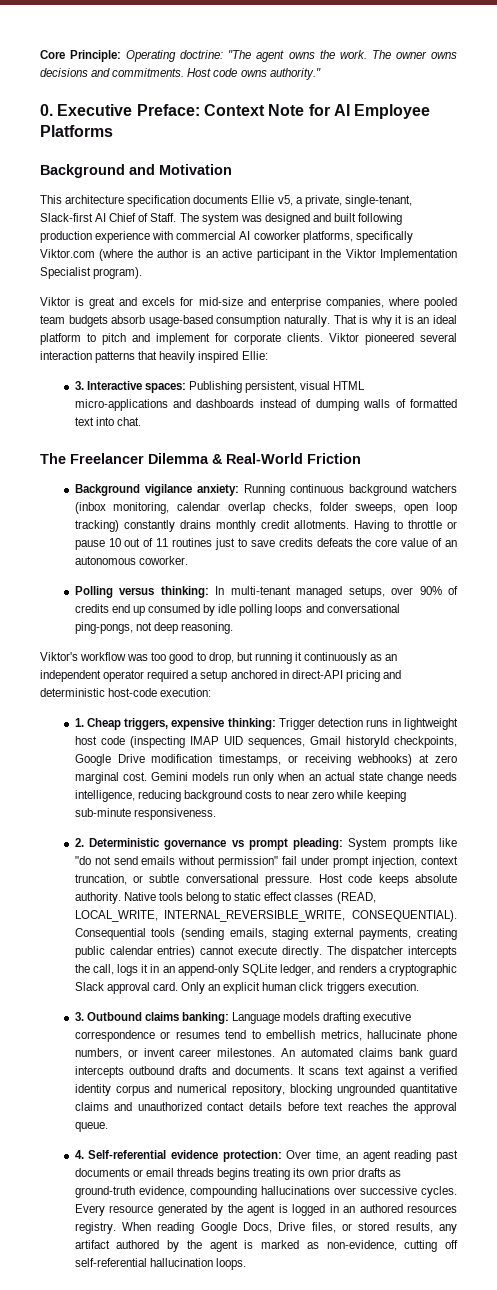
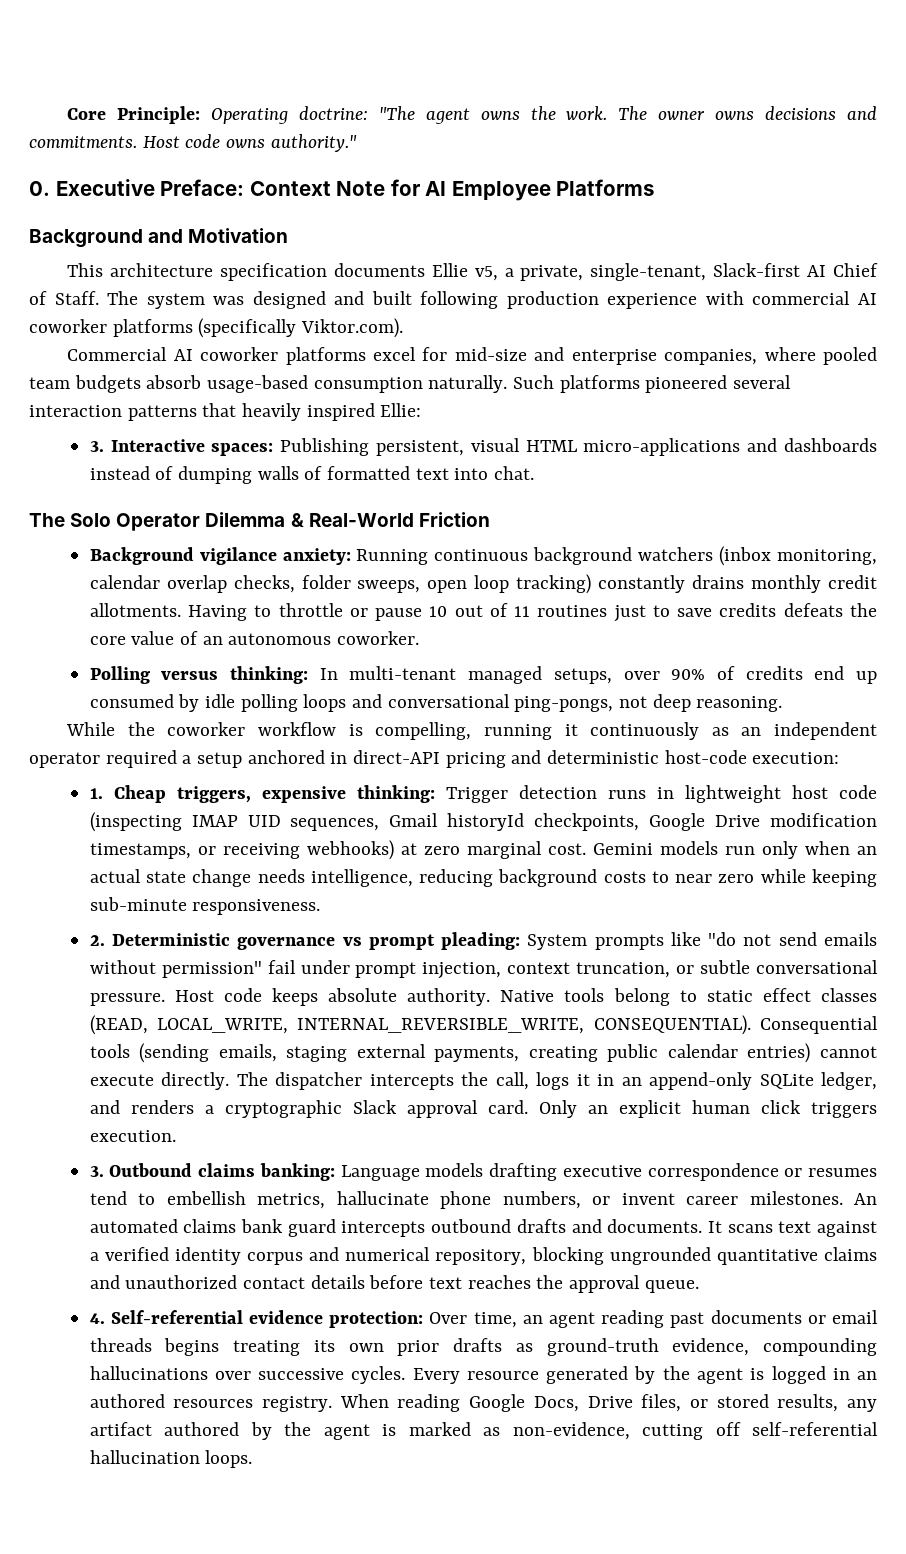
- The system was designed and built following production experience with commercial AI coworker platforms, specifically Viktor.com (where the author is an active participant in the Viktor Implementation Specialist program).
- Viktor is great and excels for mid-size and enterprise companies, where pooled team budgets absorb usage-based consumption naturally.
+ The system was designed and built following production experience with commercial AI coworker platforms (specifically Viktor.com).
+ Commercial AI coworker platforms excel for mid-size and enterprise companies, where pooled team budgets absorb usage-based consumption naturally.
- That is why it is an ideal platform to pitch and implement for corporate clients. Viktor pioneered several interaction patterns that heavily inspired Ellie:
+ Such platforms pioneered several interaction patterns that heavily inspired Ellie:
- The Freelancer Dilemma & Real-World Friction
+ The Solo Operator Dilemma & Real-World Friction
- Viktor's workflow was too good to drop, but running it continuously as an independent operator required a setup anchored in direct-API pricing and deterministic host-code execution:
+ While the coworker workflow is compelling, running it continuously as an independent operator required a setup anchored in direct-API pricing and deterministic host-code execution:

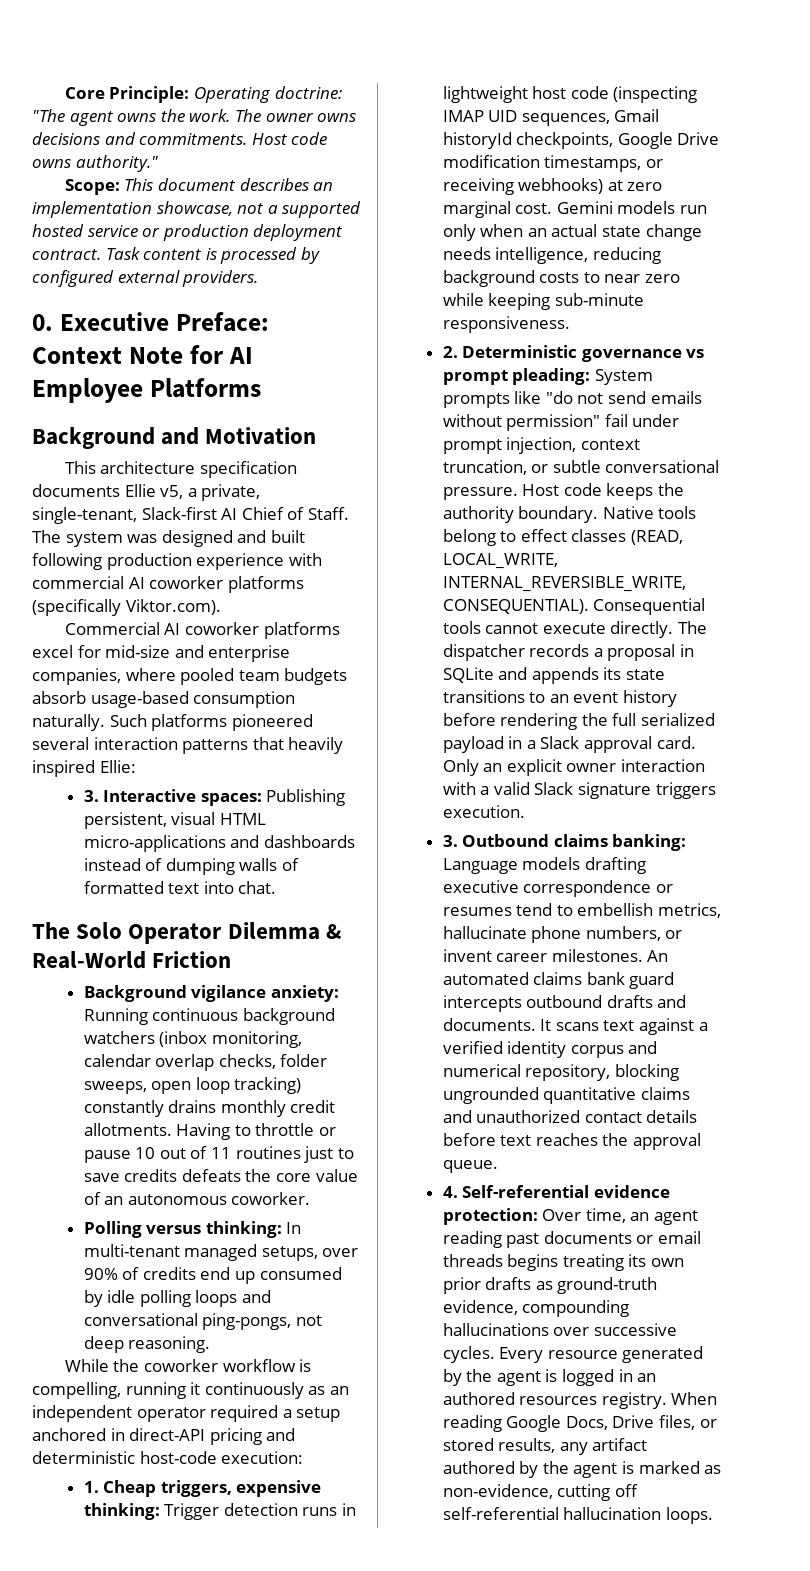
+ Scope: This document describes an implementation showcase, not a supported hosted service or production deployment contract. Task content is processed by configured external providers.
- Host code keeps absolute authority.
+ Host code keeps the authority boundary.
- Native tools belong to static effect classes (READ, LOCAL_WRITE, INTERNAL_REVERSIBLE_WRITE, CONSEQUENTIAL).
+ Native tools belong to effect classes (READ, LOCAL_WRITE, INTERNAL_REVERSIBLE_WRITE, CONSEQUENTIAL).
- Consequential tools (sending emails, staging external payments, creating public calendar entries) cannot execute directly.
+ Consequential tools cannot execute directly.
- The dispatcher intercepts the call, logs it in an append-only SQLite ledger, and renders a cryptographic Slack approval card.
+ The dispatcher records a proposal in SQLite and appends its state transitions to an event history before rendering the full serialized payload in a Slack approval card.
- Only an explicit human click triggers execution.
+ Only an explicit owner interaction with a valid Slack signature triggers execution.

